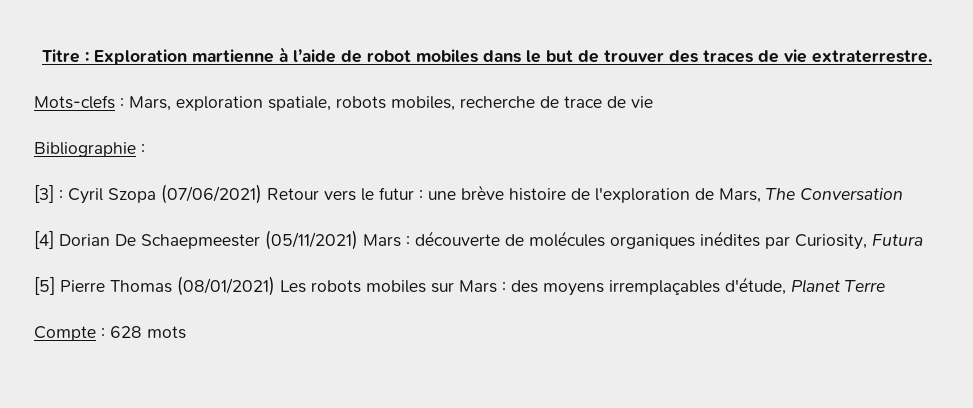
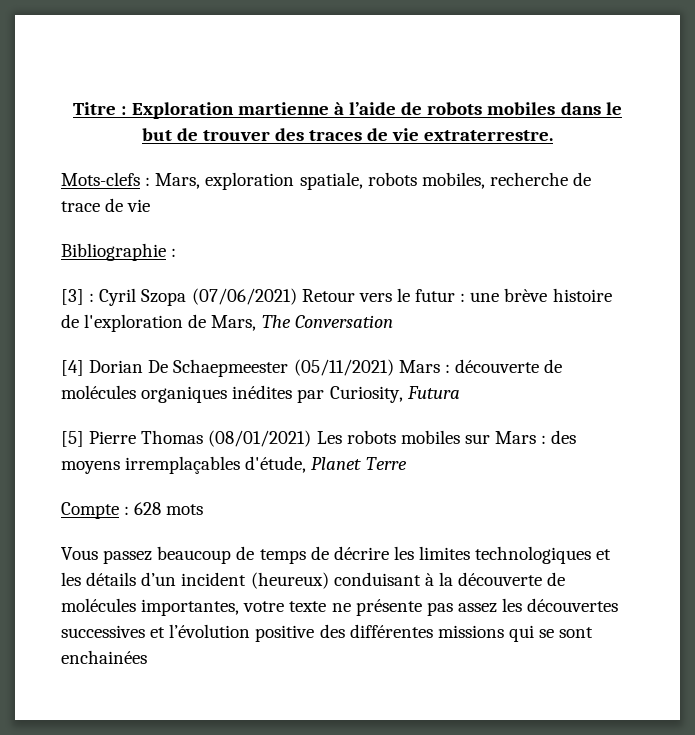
- Titre : Exploration martienne à l’aide de robot mobiles dans le but de trouver des traces de vie extraterrestre.
+ Titre : Exploration martienne à l’aide de robots mobiles dans le but de trouver des traces de vie extraterrestre.
+ Vous passez beaucoup de temps de décrire les limites technologiques et les détails d’un incident (heureux) conduisant à la découverte de molécules importantes, votre texte ne présente pas assez les découvertes successives et l’évolution positive des différentes missions qui se sont enchainées

